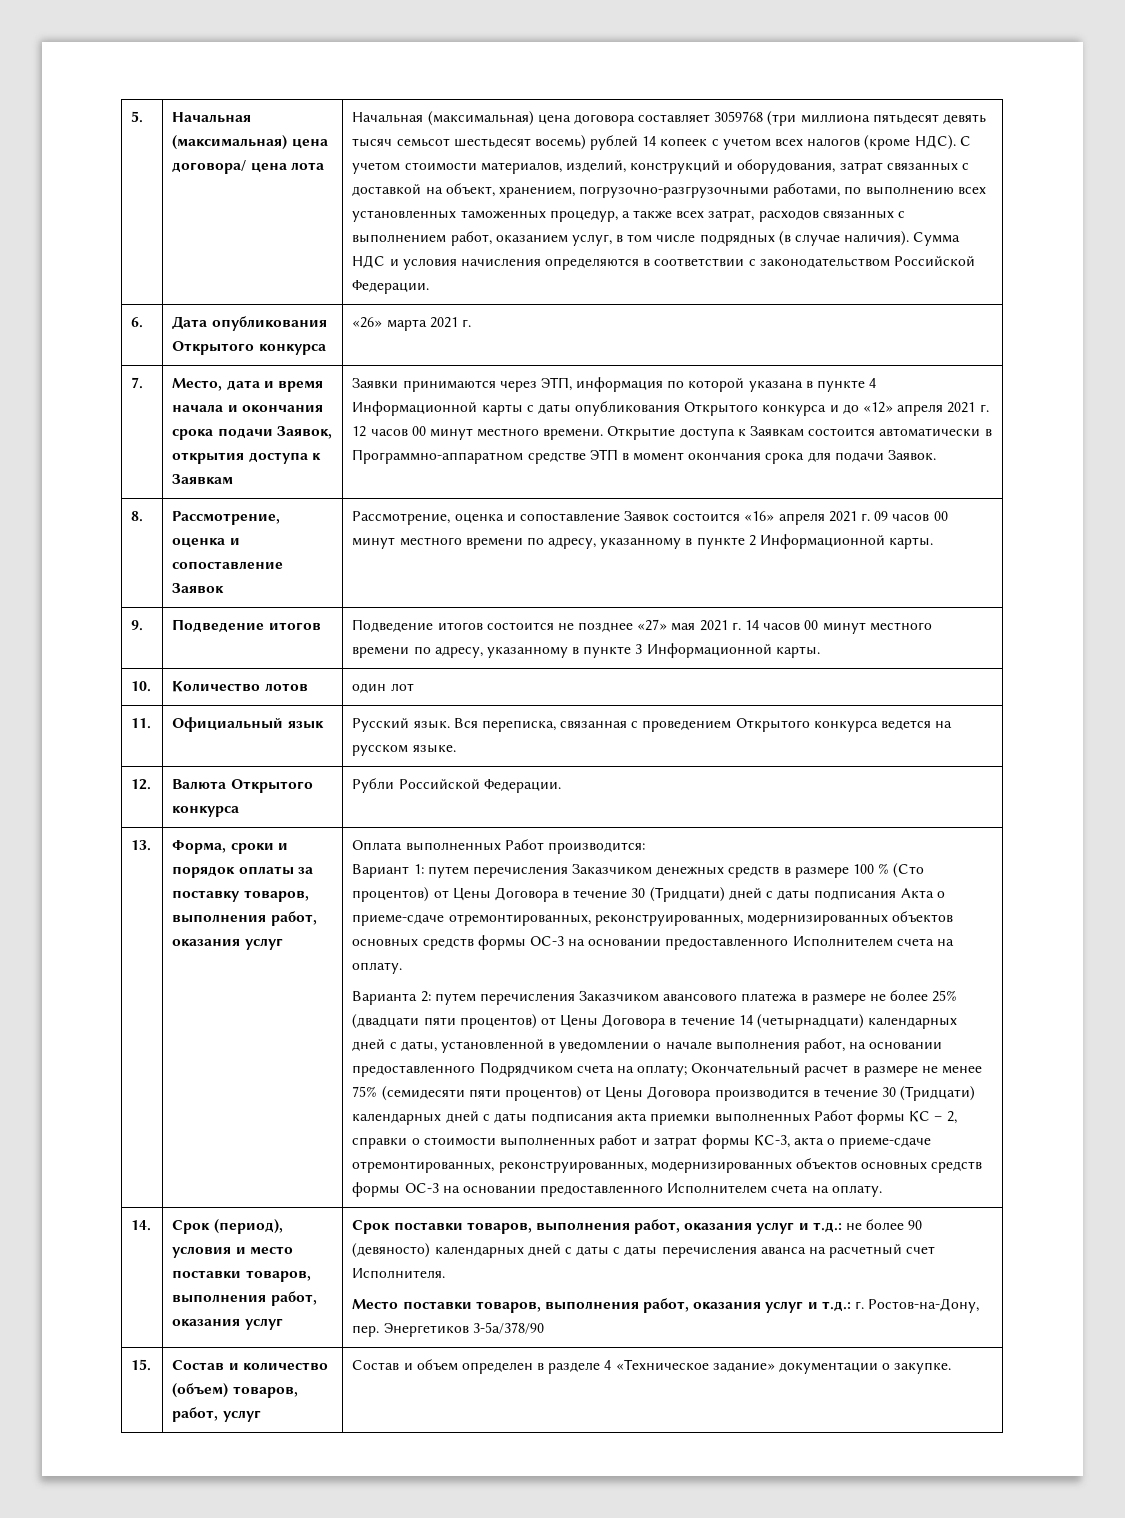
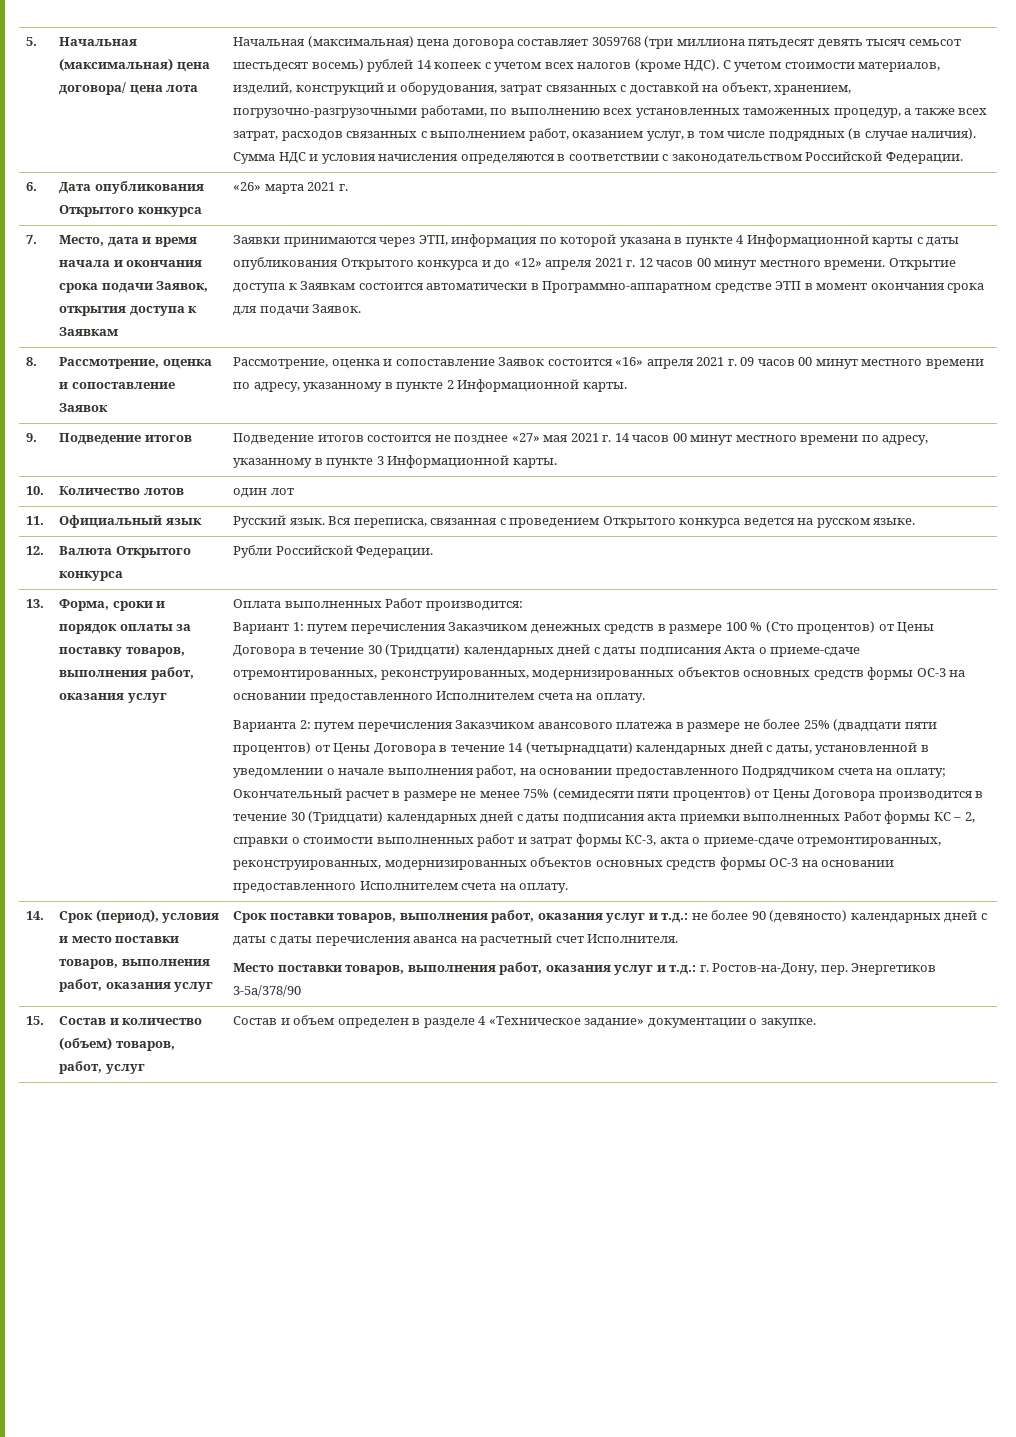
- Вариант 1: путем перечисления Заказчиком денежных средств в размере 100 % (Сто процентов) от Цены Договора в течение 30 (Тридцати) дней с даты подписания Акта о приеме-сдаче отремонтированных, реконструированных, модернизированных объектов основных средств формы ОС-3 на основании предоставленного Исполнителем счета на оплату.
+ Вариант 1: путем перечисления Заказчиком денежных средств в размере 100 % (Сто процентов) от Цены Договора в течение 30 (Тридцати) календарных дней с даты подписания Акта о приеме-сдаче отремонтированных, реконструированных, модернизированных объектов основных средств формы ОС-3 на основании предоставленного Исполнителем счета на оплату.

